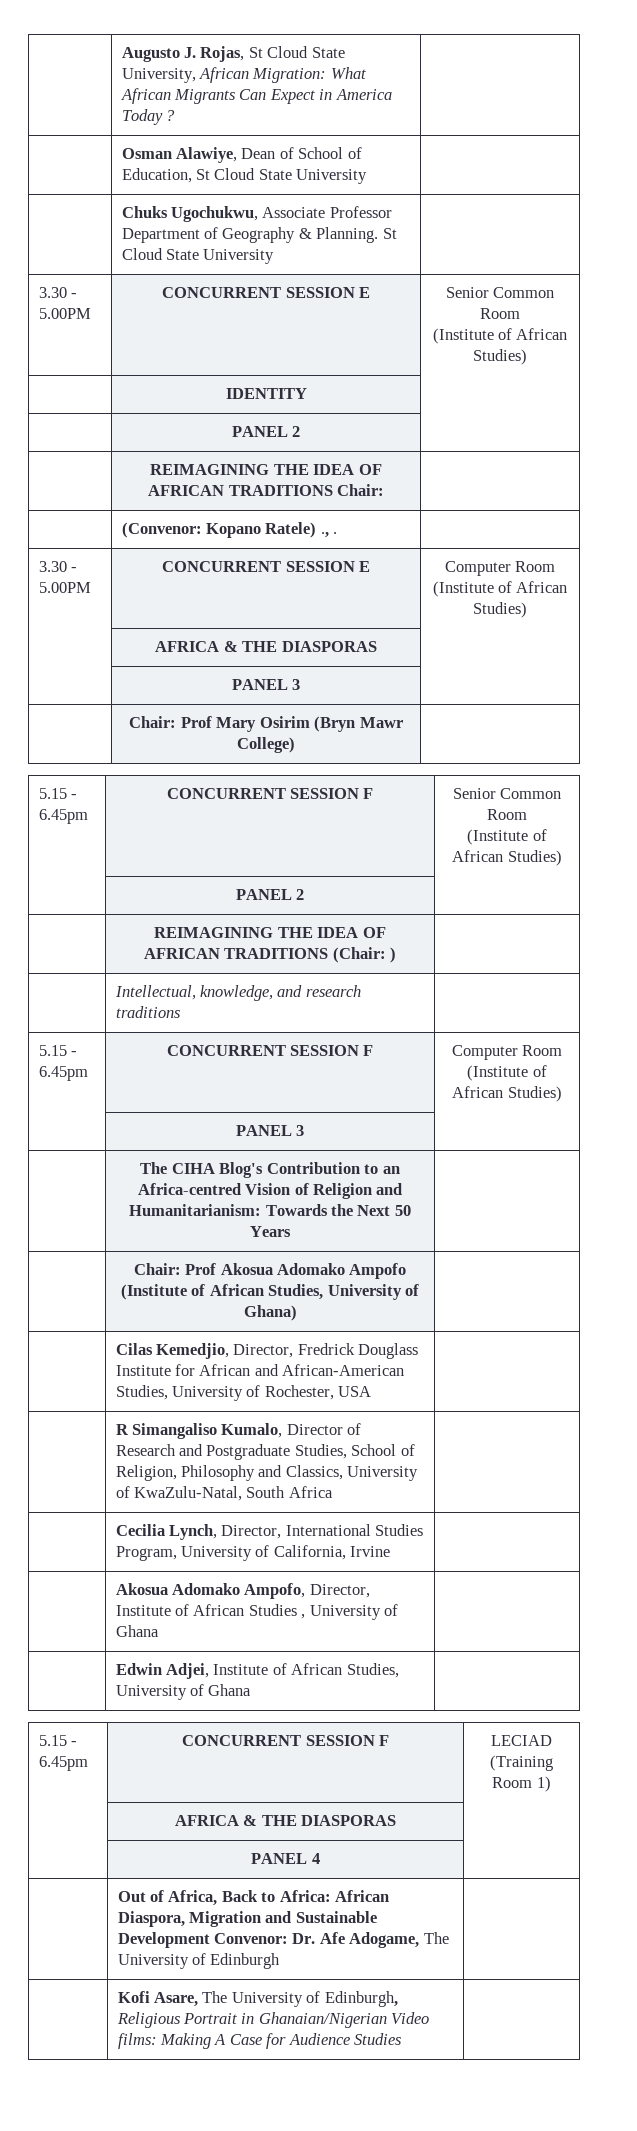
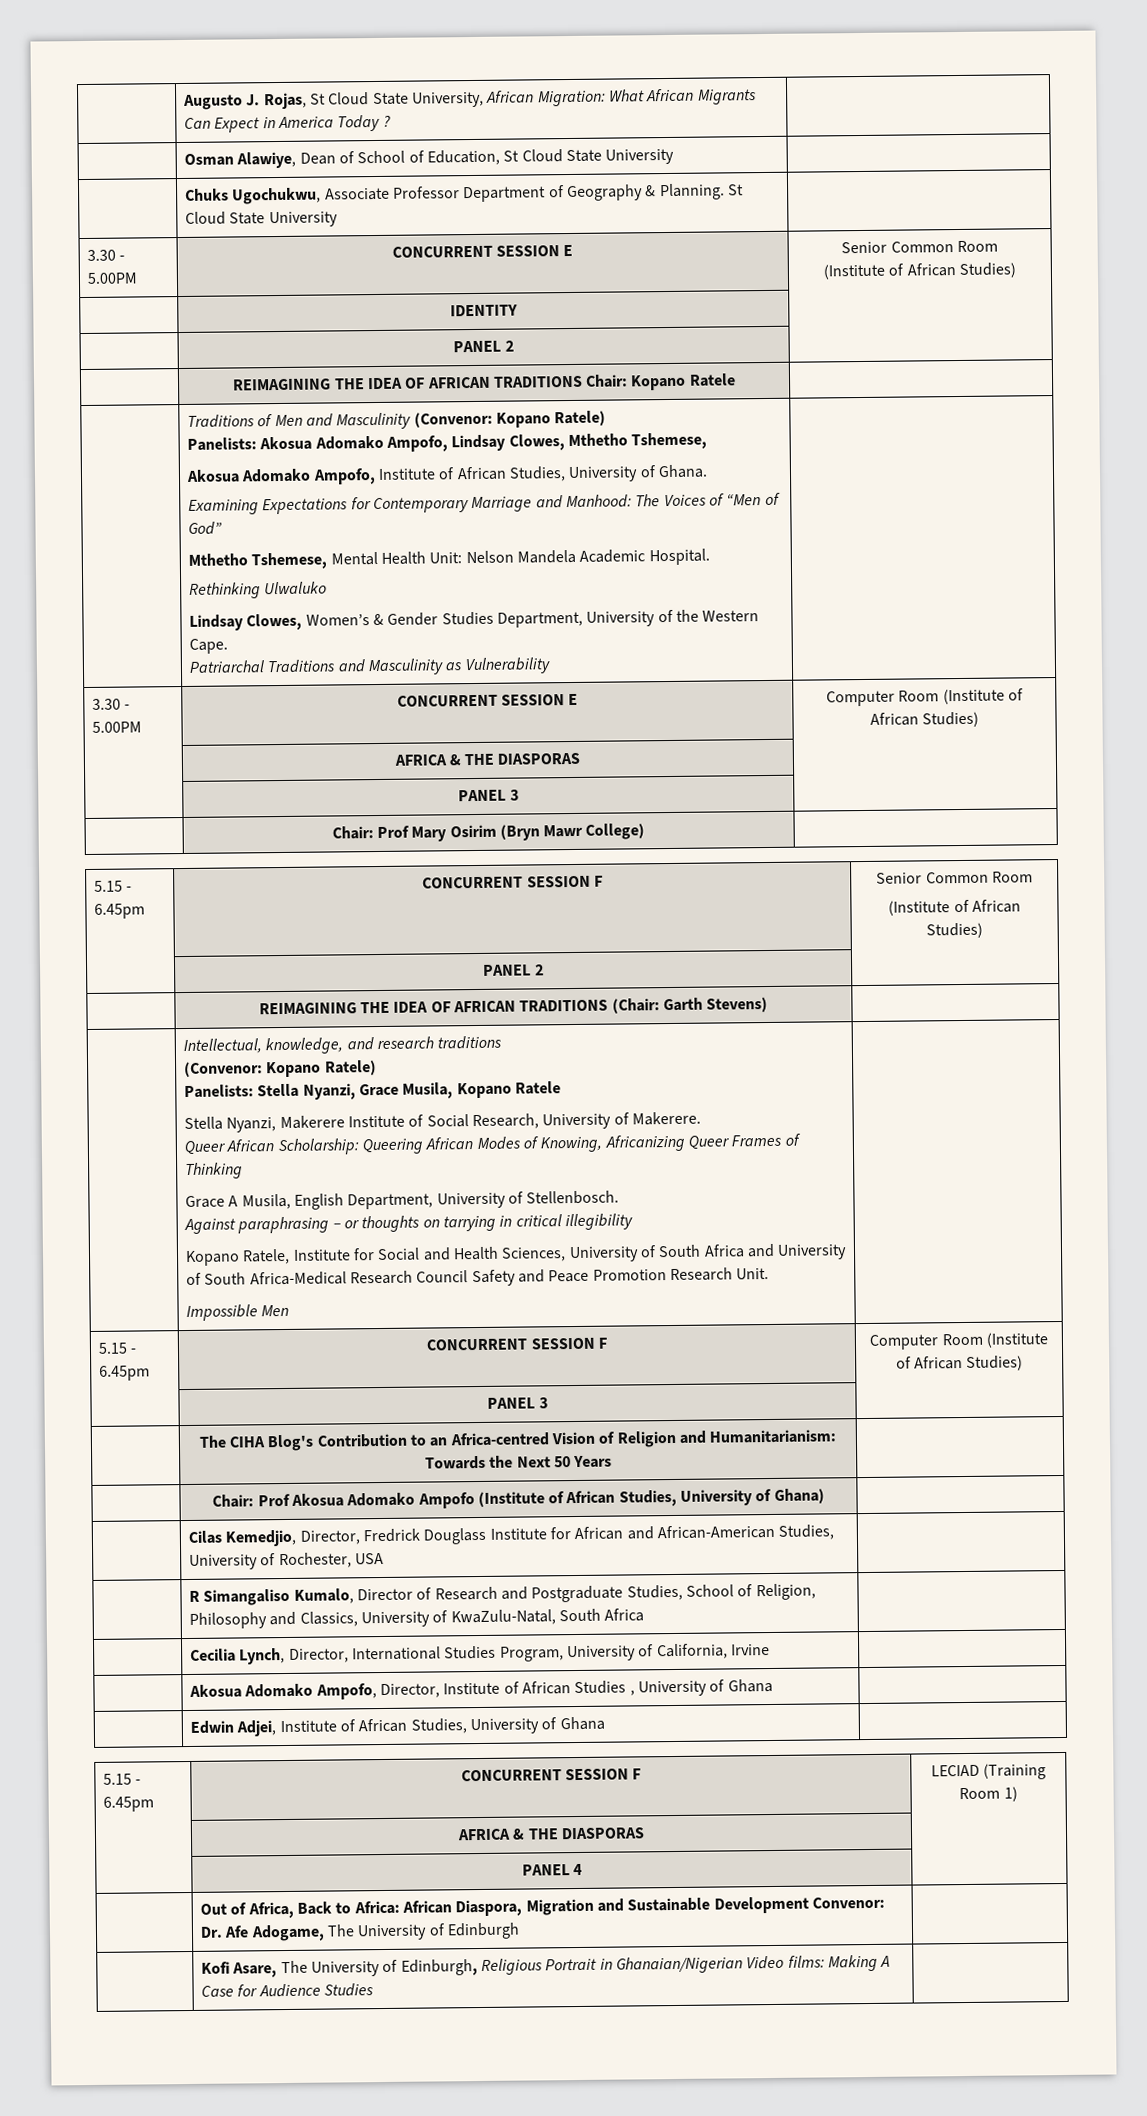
- | REIMAGINING THE IDEA OF AFRICAN TRADITIONS Chair: |
- | (Convenor: Kopano Ratele) ., . |
+ | REIMAGINING THE IDEA OF AFRICAN TRADITIONS Chair: Kopano Ratele |
+ | Traditions of Men and Masculinity (Convenor: Kopano Ratele)
+ Panelists: Akosua Adomako Ampofo, Lindsay Clowes, Mthetho Tshemese,
+ Akosua Adomako Ampofo, Institute of African Studies, University of Ghana.
+ Examining Expectations for Contemporary Marriage and Manhood: The Voices of “Men of God”
+ Mthetho Tshemese, Mental Health Unit: Nelson Mandela Academic Hospital.
+ Rethinking Ulwaluko
+ Lindsay Clowes, Women’s & Gender Studies Department, University of the Western Cape.
+ Patriarchal Traditions and Masculinity as Vulnerability
- | REIMAGINING THE IDEA OF AFRICAN TRADITIONS (Chair: ) |
+ | REIMAGINING THE IDEA OF AFRICAN TRADITIONS (Chair: Garth Stevens) |
  Intellectual, knowledge, and research traditions
+ (Convenor: Kopano Ratele)
+ Panelists: Stella Nyanzi, Grace Musila, Kopano Ratele
+ Stella Nyanzi, Makerere Institute of Social Research, University of Makerere.
+ Queer African Scholarship: Queering African Modes of Knowing, Africanizing Queer Frames of Thinking
+ Grace A Musila, English Department, University of Stellenbosch.
+ Against paraphrasing – or thoughts on tarrying in critical illegibility
+ Kopano Ratele, Institute for Social and Health Sciences, University of South Africa and University of South Africa-Medical Research Council Safety and Peace Promotion Research Unit.
+ Impossible Men

